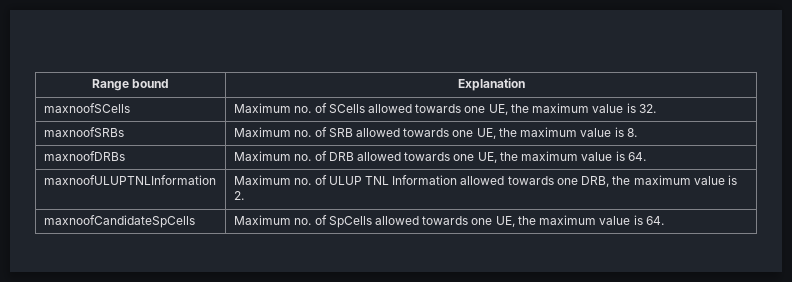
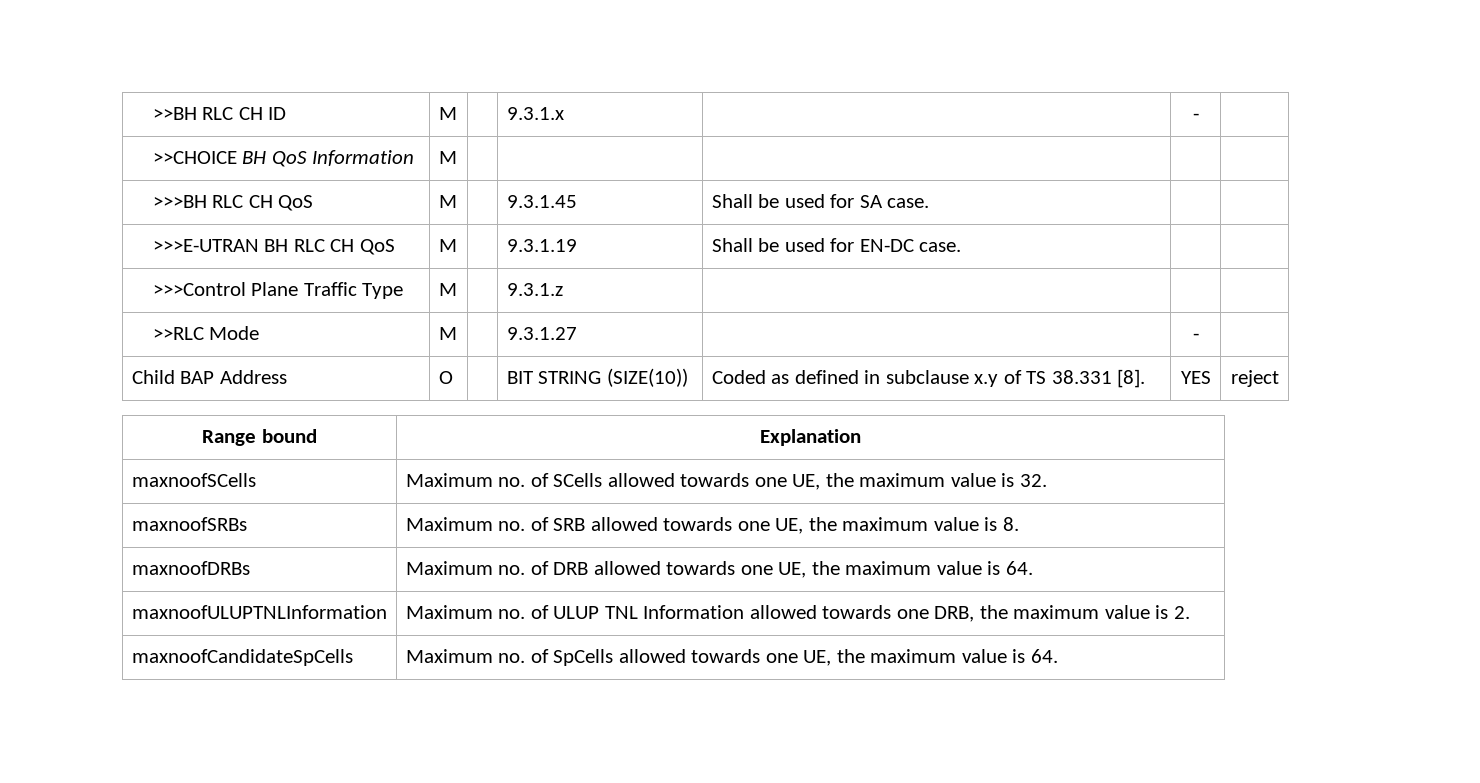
+ >>BH RLC CH ID | M | | 9.3.1.x | | - |
+ >>CHOICE BH QoS Information | M | | | | |
+ >>>BH RLC CH QoS | M | | 9.3.1.45 | Shall be used for SA case. | |
+ >>>E-UTRAN BH RLC CH QoS | M | | 9.3.1.19 | Shall be used for EN-DC case. | |
+ >>>Control Plane Traffic Type | M | | 9.3.1.z | | |
+ >>RLC Mode | M | | 9.3.1.27 | | - |
+ Child BAP Address | O | | BIT STRING (SIZE(10)) | Coded as defined in subclause x.y of TS 38.331 [8]. | YES | reject

